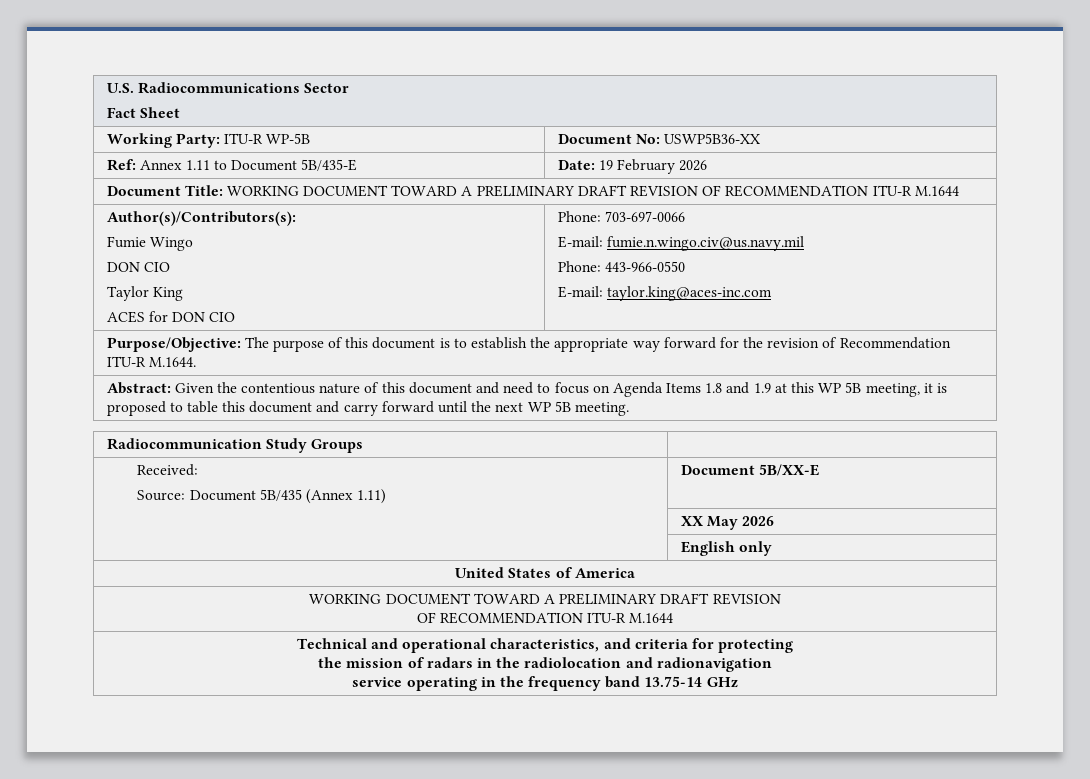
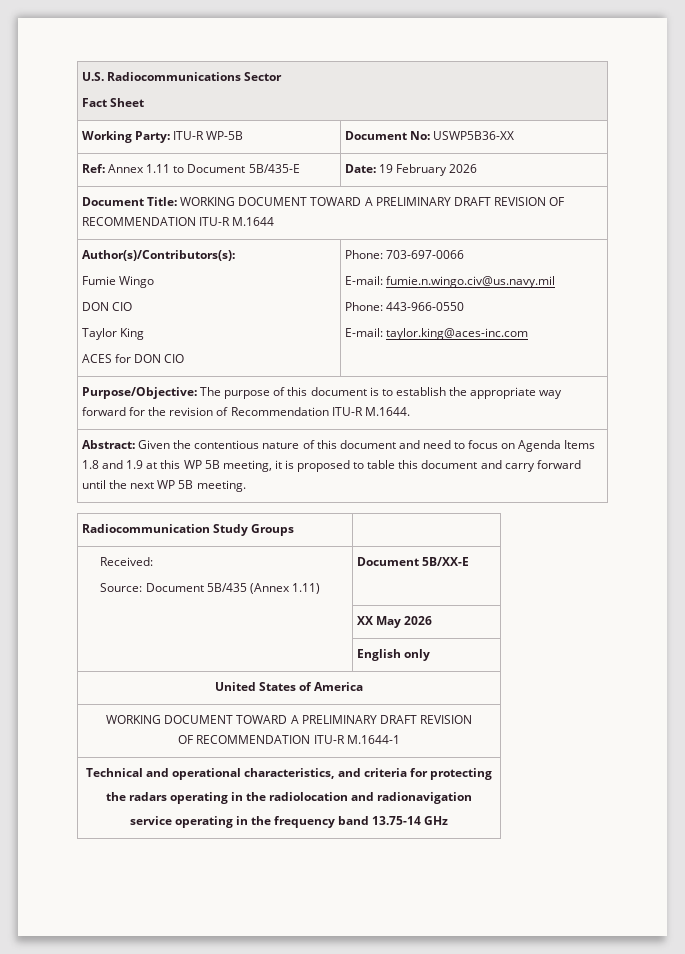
  United States of America
  WORKING DOCUMENT TOWARD A PRELIMINARY DRAFT REVISION
- OF RECOMMENDATION ITU-R M.1644
+ OF RECOMMENDATION ITU-R M.1644-1
  Technical and operational characteristics, and criteria for protecting
- the mission of radars in the radiolocation and radionavigation
+ the radars operating in the radiolocation and radionavigation

